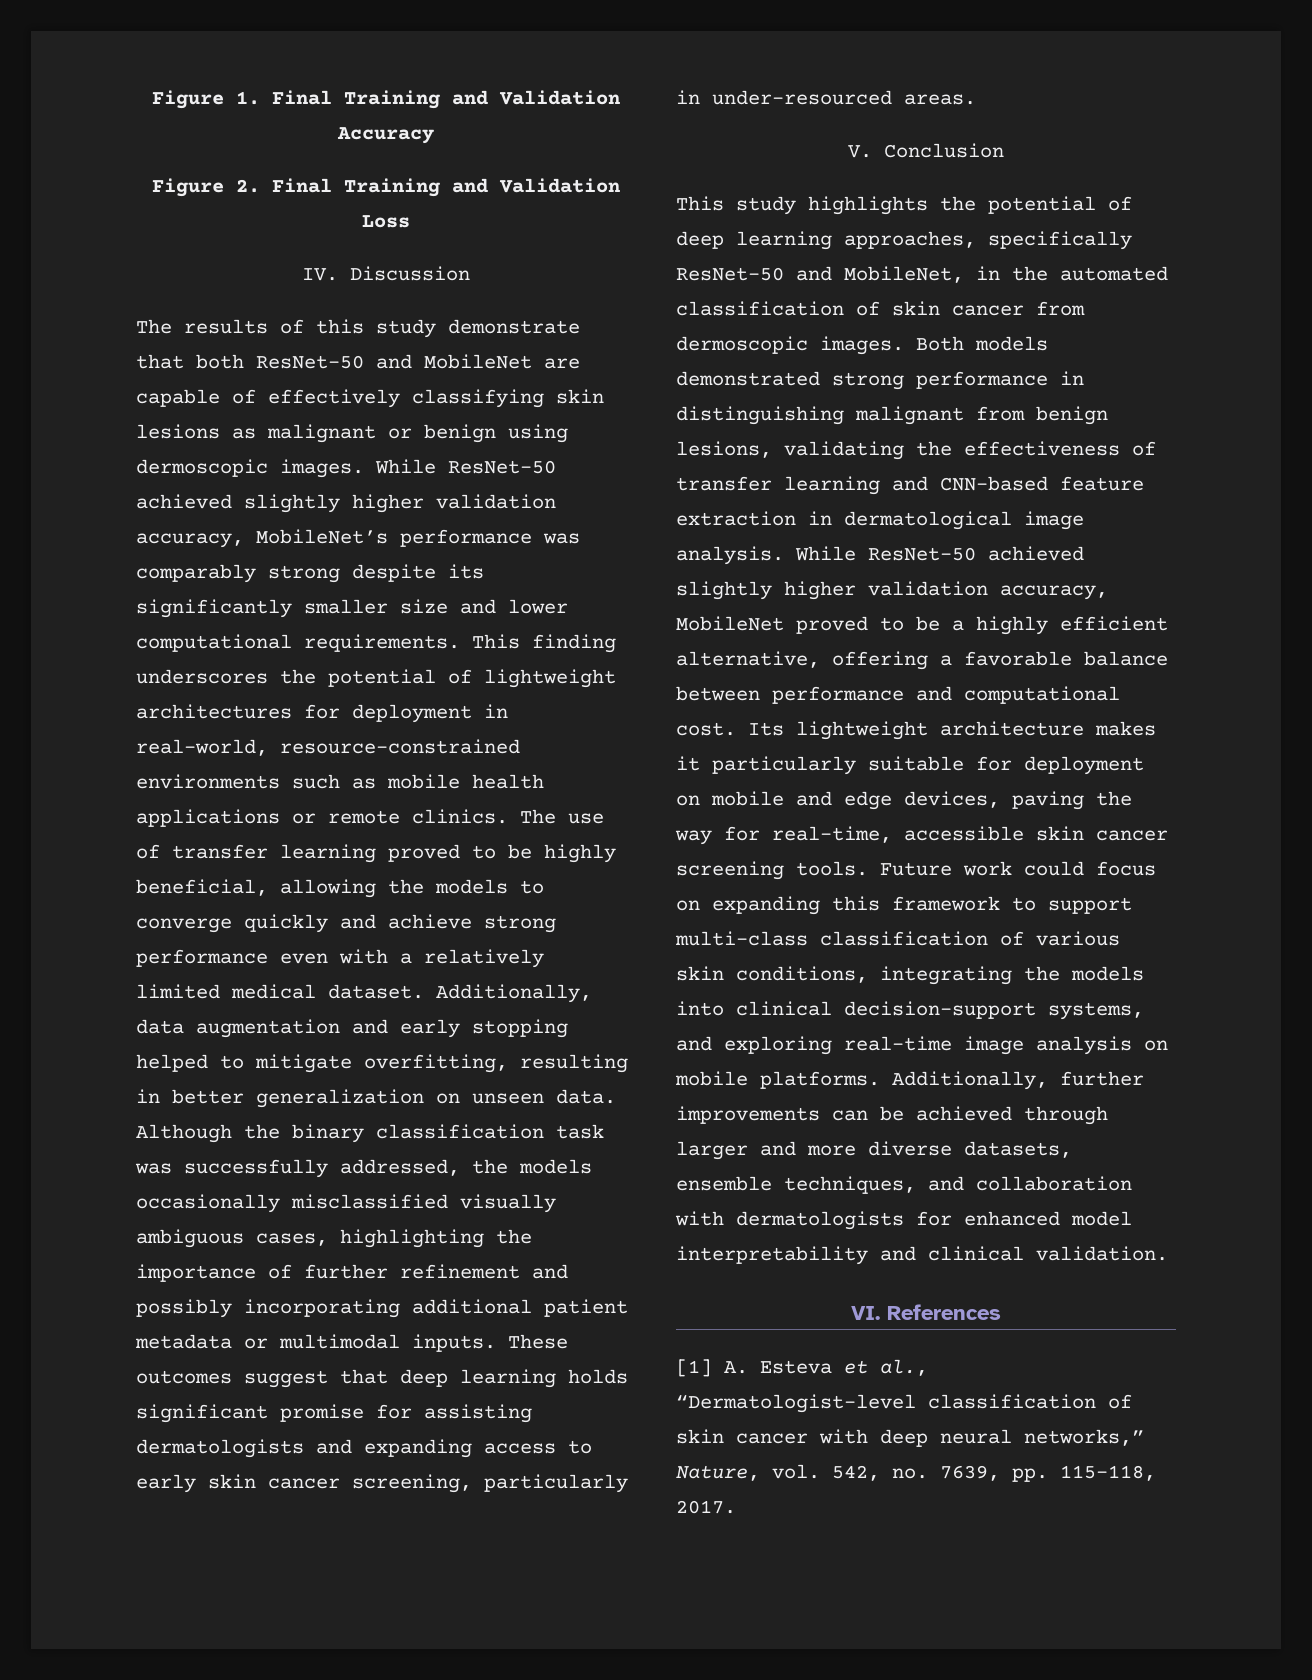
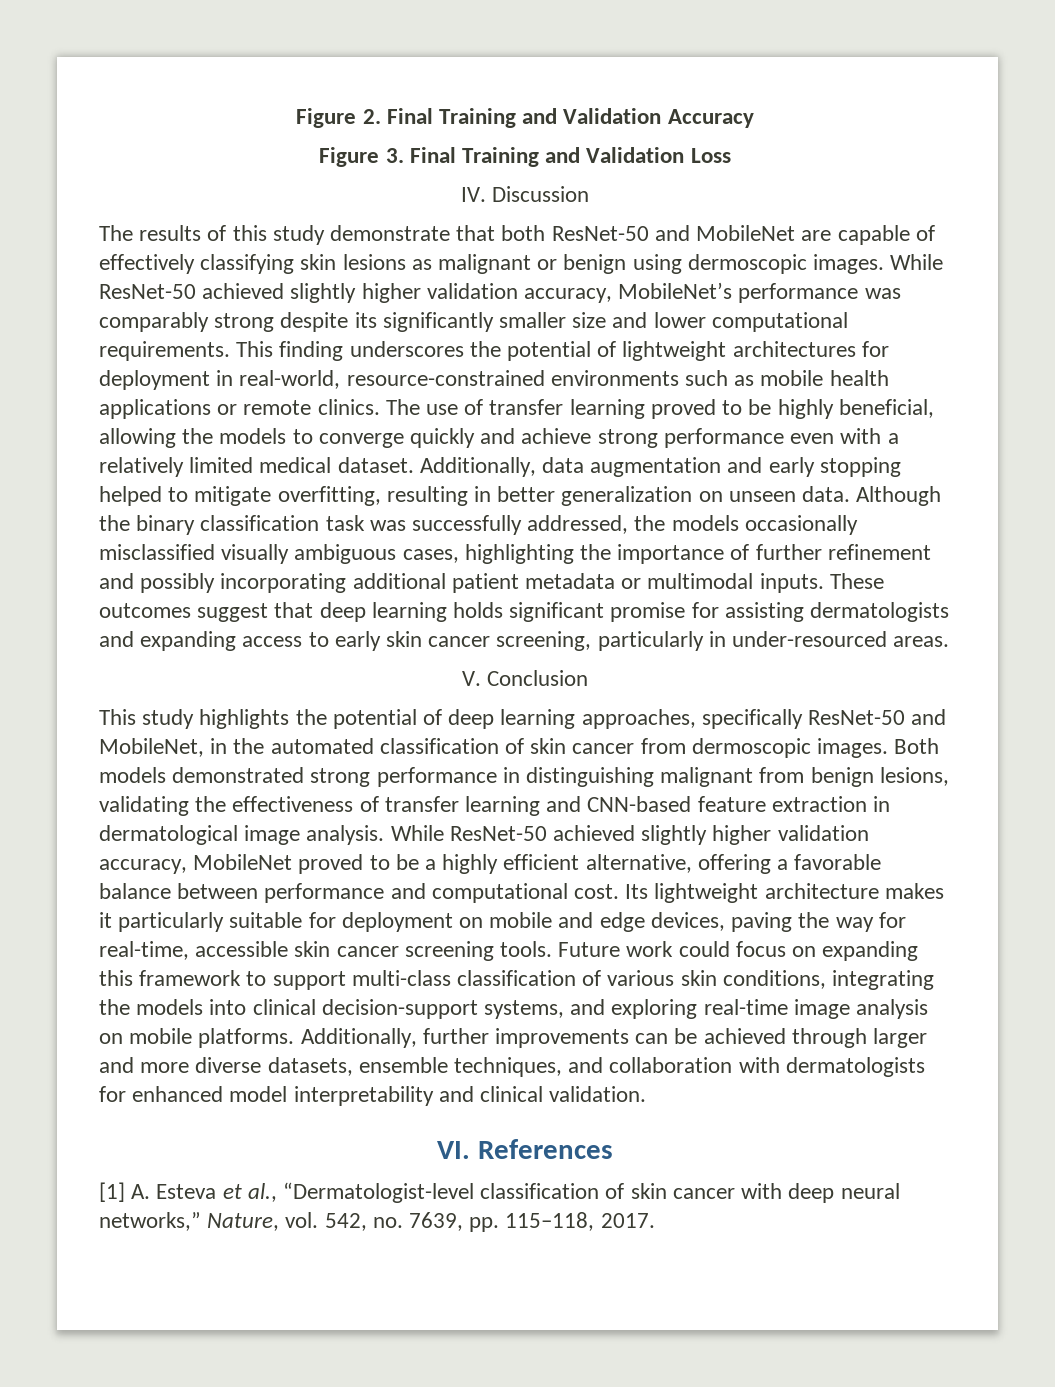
- Figure 1. Final Training and Validation Accuracy
+ Figure 2. Final Training and Validation Accuracy
- Figure 2. Final Training and Validation Loss
+ Figure 3. Final Training and Validation Loss

